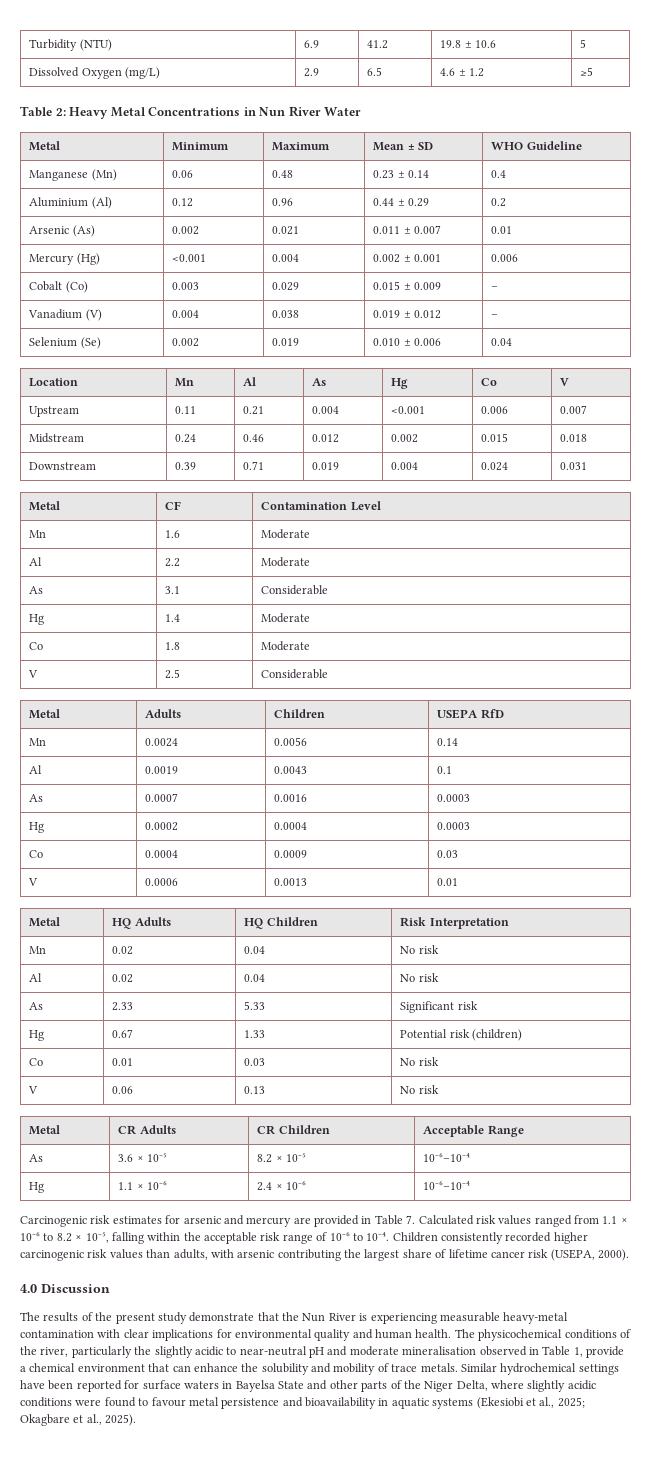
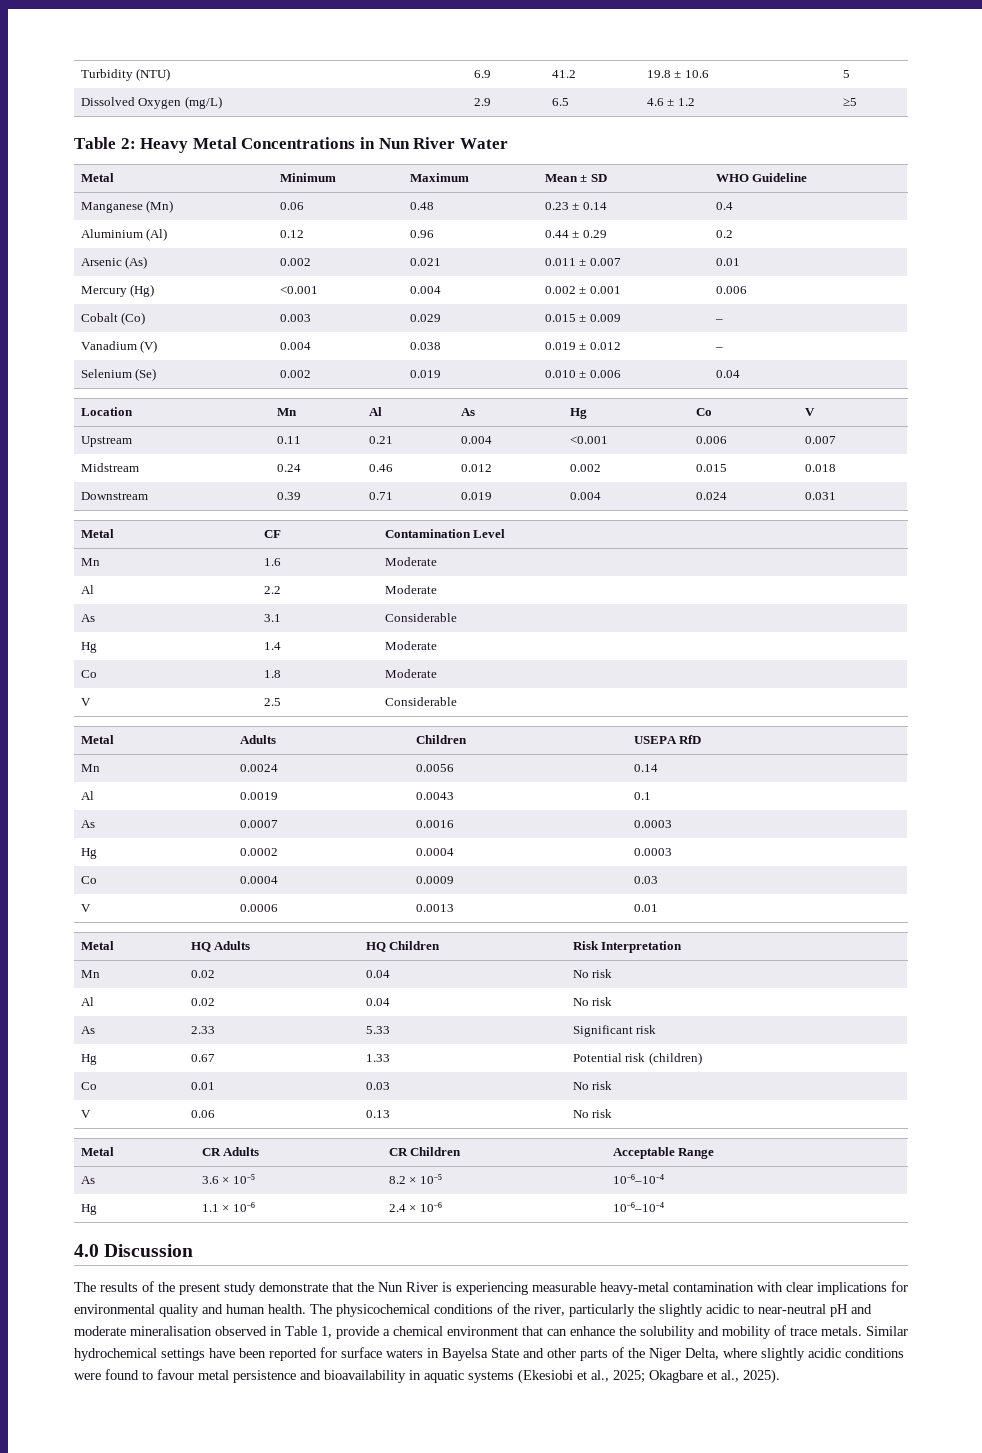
- Carcinogenic risk estimates for arsenic and mercury are provided in Table 7. Calculated risk values ranged from 1.1 × 10⁻⁶ to 8.2 × 10⁻⁵, falling within the acceptable risk range of 10⁻⁶ to 10⁻⁴. Children consistently recorded higher carcinogenic risk values than adults, with arsenic contributing the largest share of lifetime cancer risk (USEPA, 2000).

